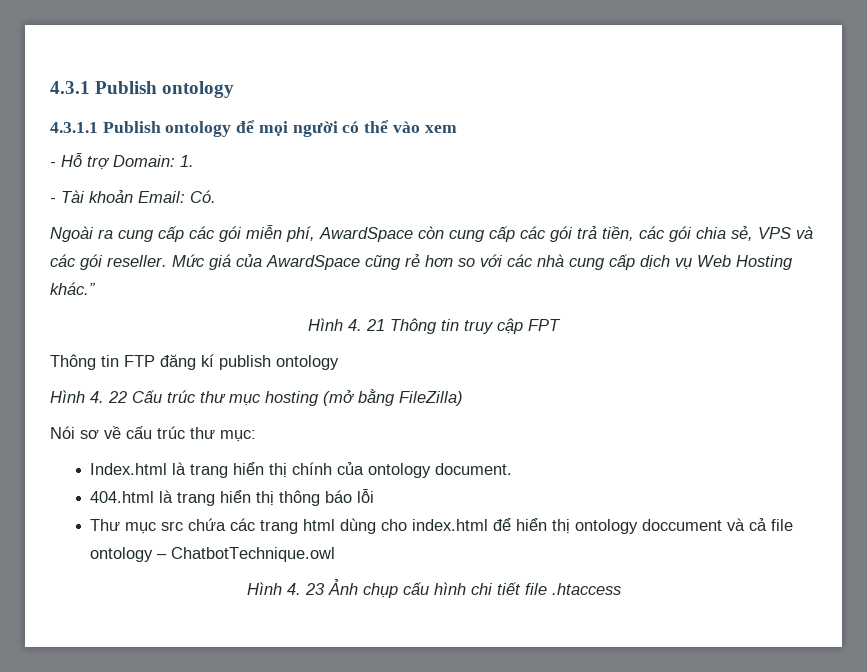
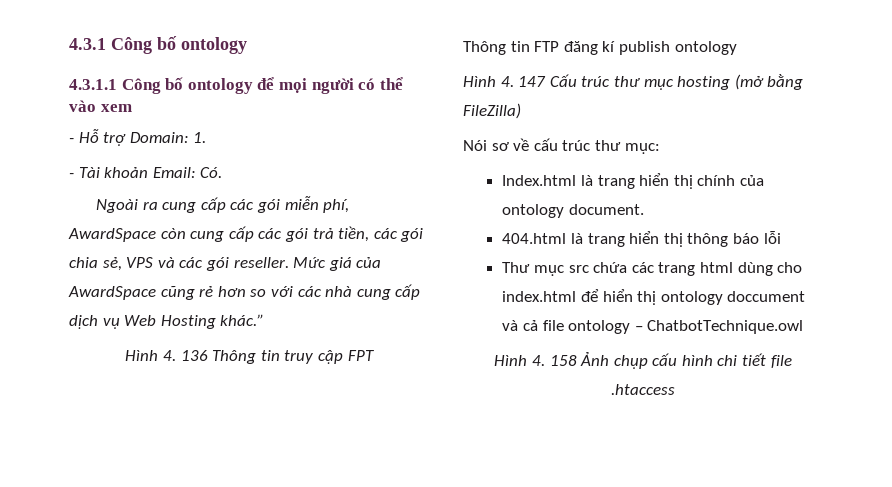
- 4.3.1 Publish ontology
+ 4.3.1 Công bố ontology
- 4.3.1.1 Publish ontology để mọi người có thể vào xem
+ 4.3.1.1 Công bố ontology để mọi người có thể vào xem
- Hình 4. 21 Thông tin truy cập FPT
+ Hình 4. 136 Thông tin truy cập FPT
- Hình 4. 22 Cấu trúc thư mục hosting (mở bằng FileZilla)
+ Hình 4. 147 Cấu trúc thư mục hosting (mở bằng FileZilla)
- Hình 4. 23 Ảnh chụp cấu hình chi tiết file .htaccess
+ Hình 4. 158 Ảnh chụp cấu hình chi tiết file .htaccess

